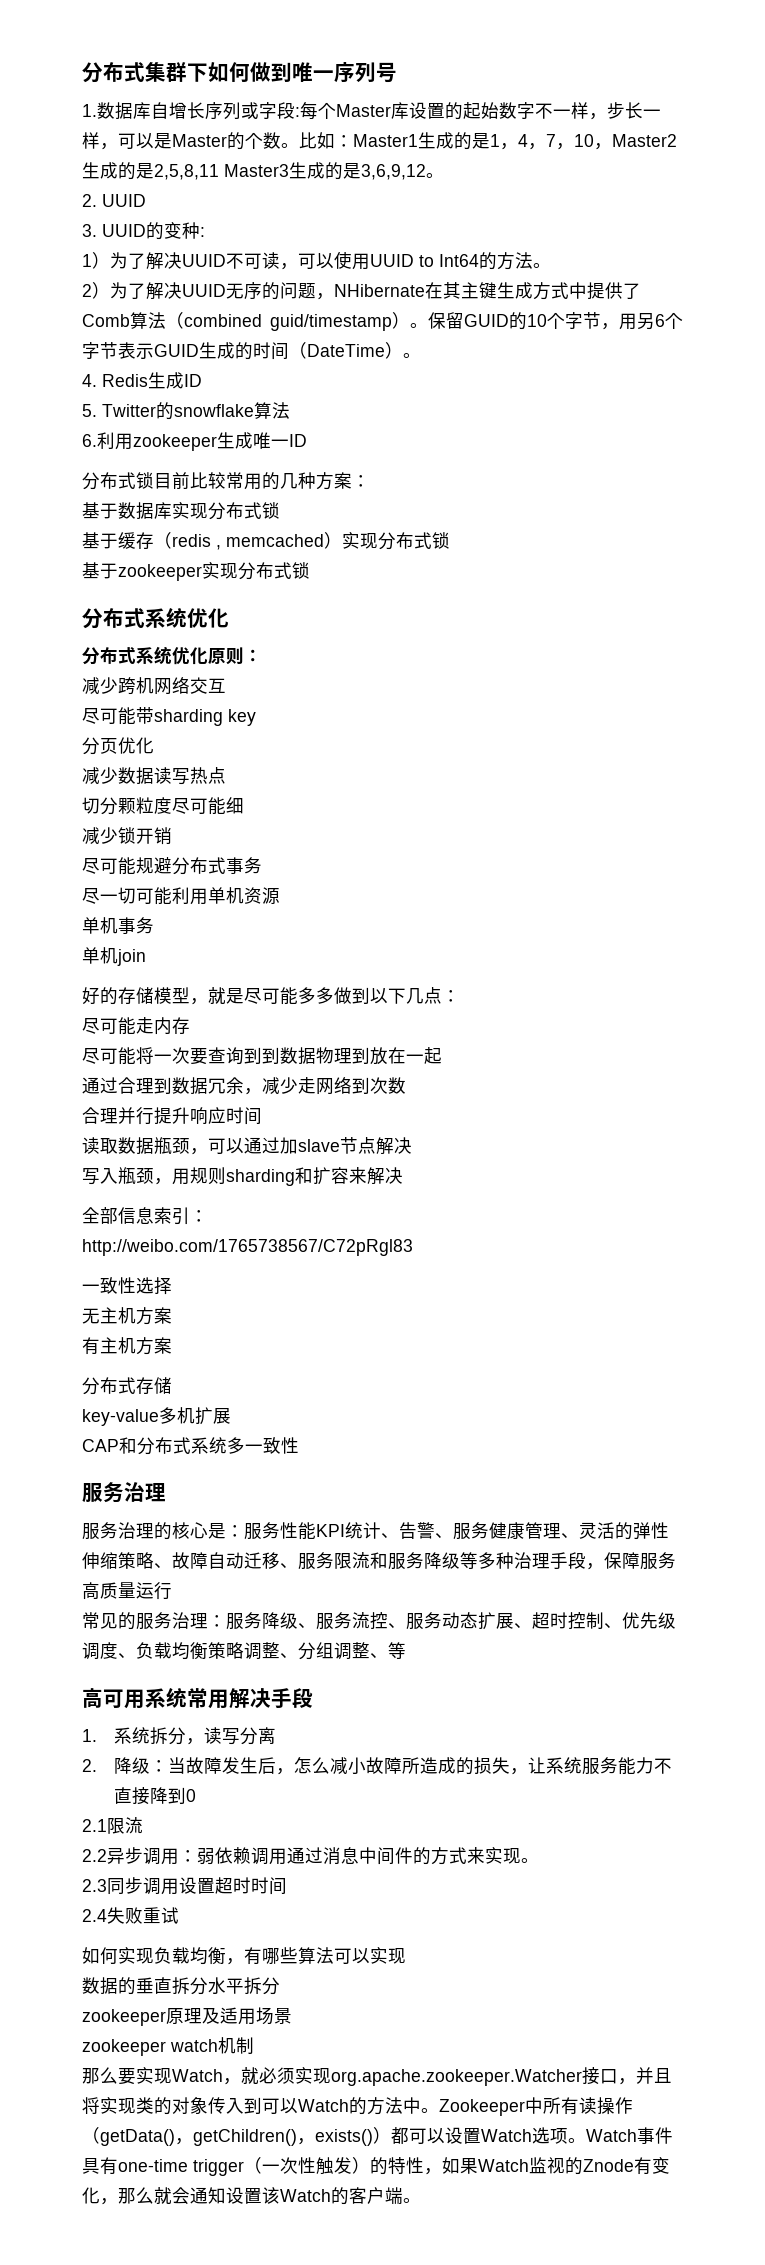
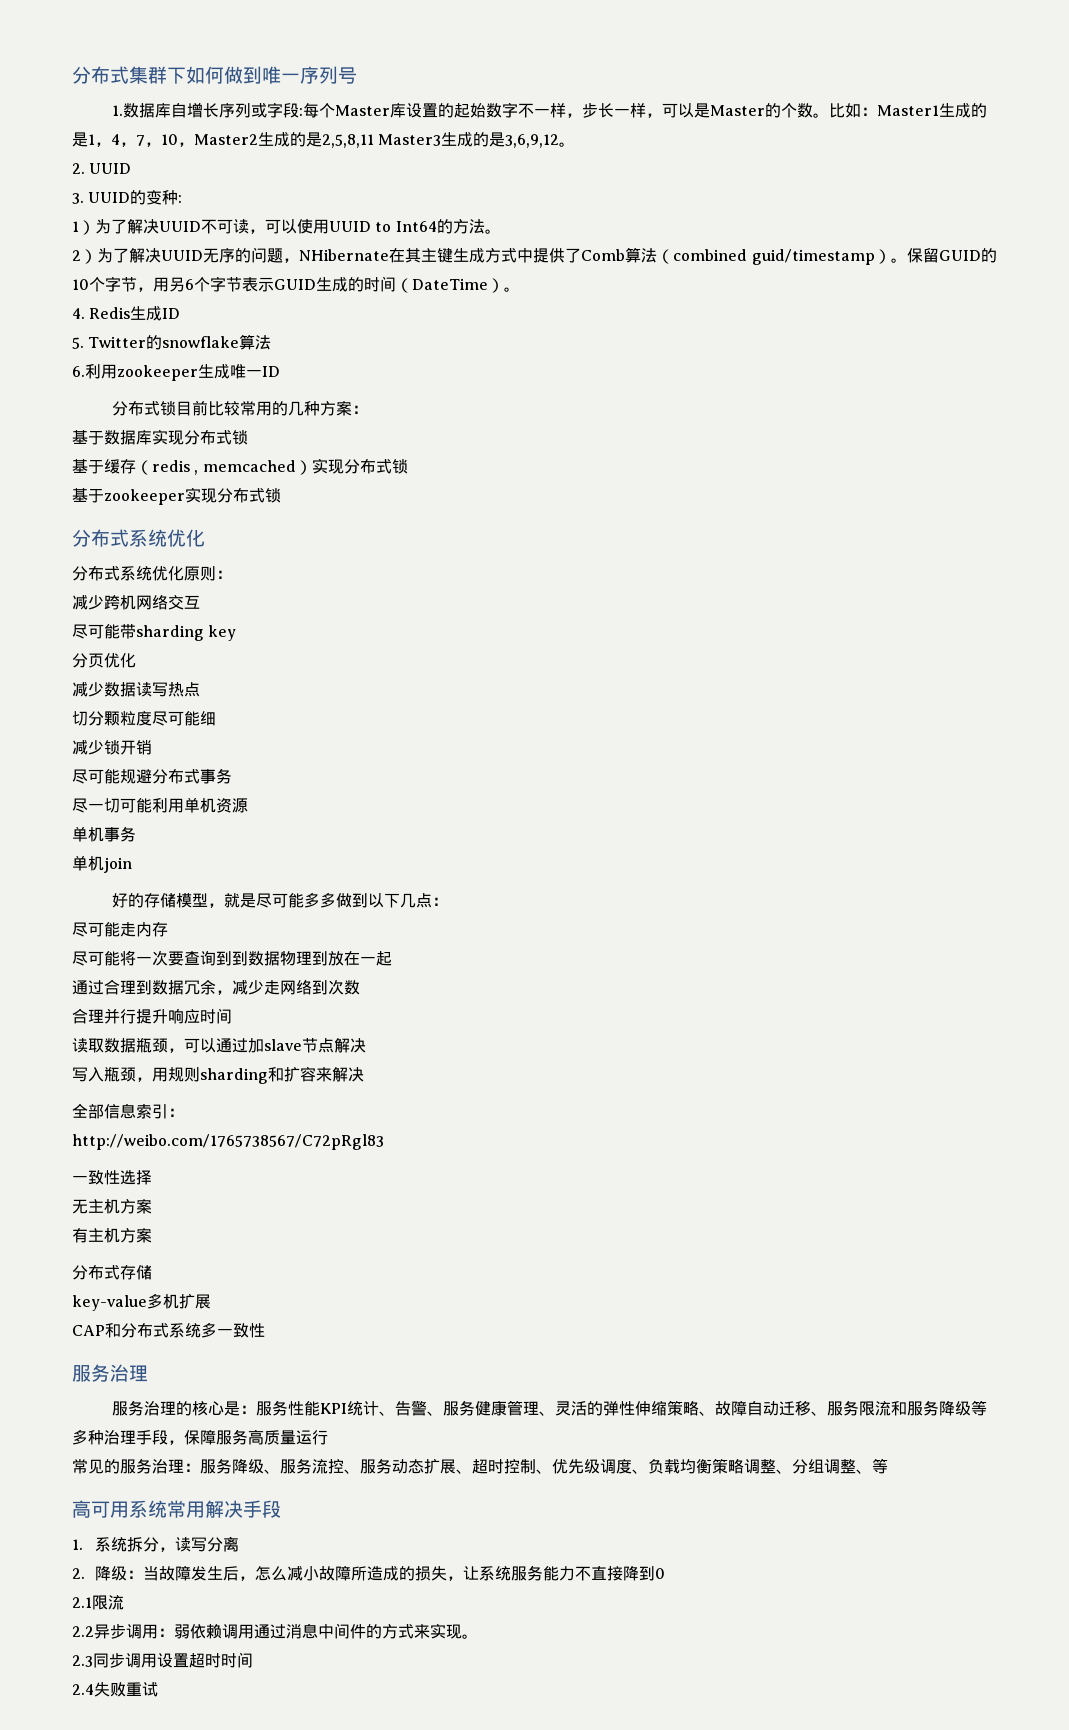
- 如何实现负载均衡，有哪些算法可以实现
- 数据的垂直拆分水平拆分
- zookeeper原理及适用场景
- zookeeper watch机制
- 那么要实现Watch，就必须实现org.apache.zookeeper.Watcher接口，并且将实现类的对象传入到可以Watch的方法中。Zookeeper中所有读操作（getData()，getChildren()，exists()）都可以设置Watch选项。Watch事件具有one-time trigger（一次性触发）的特性，如果Watch监视的Znode有变化，那么就会通知设置该Watch的客户端。

